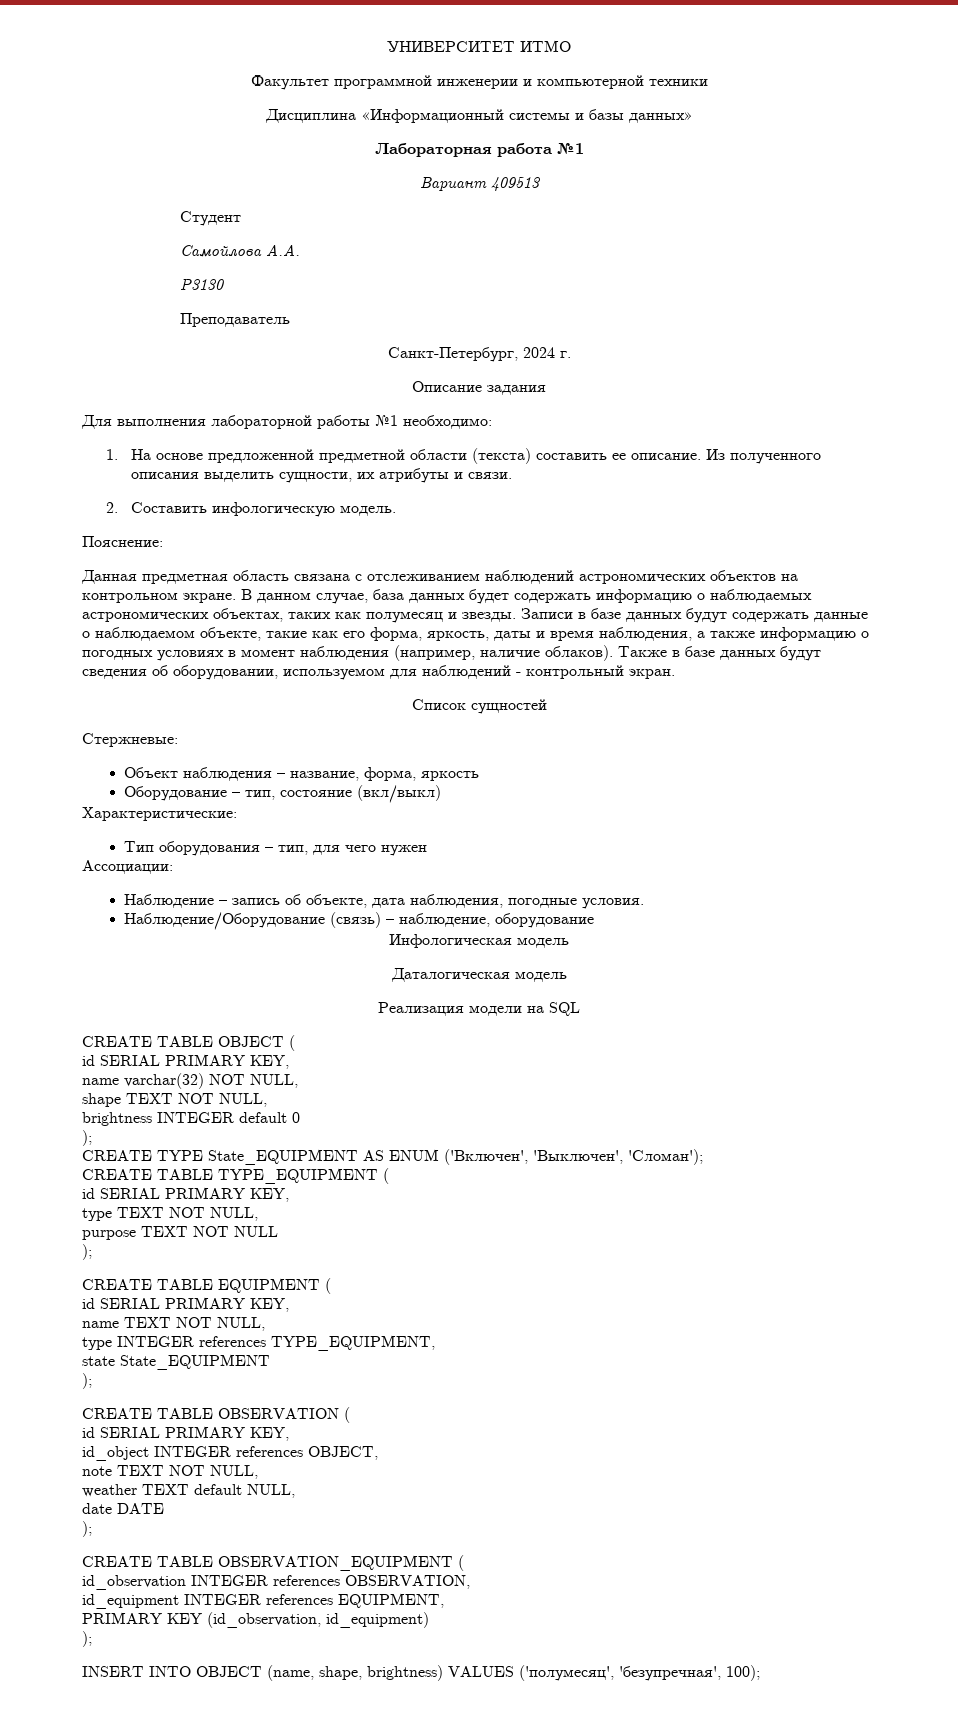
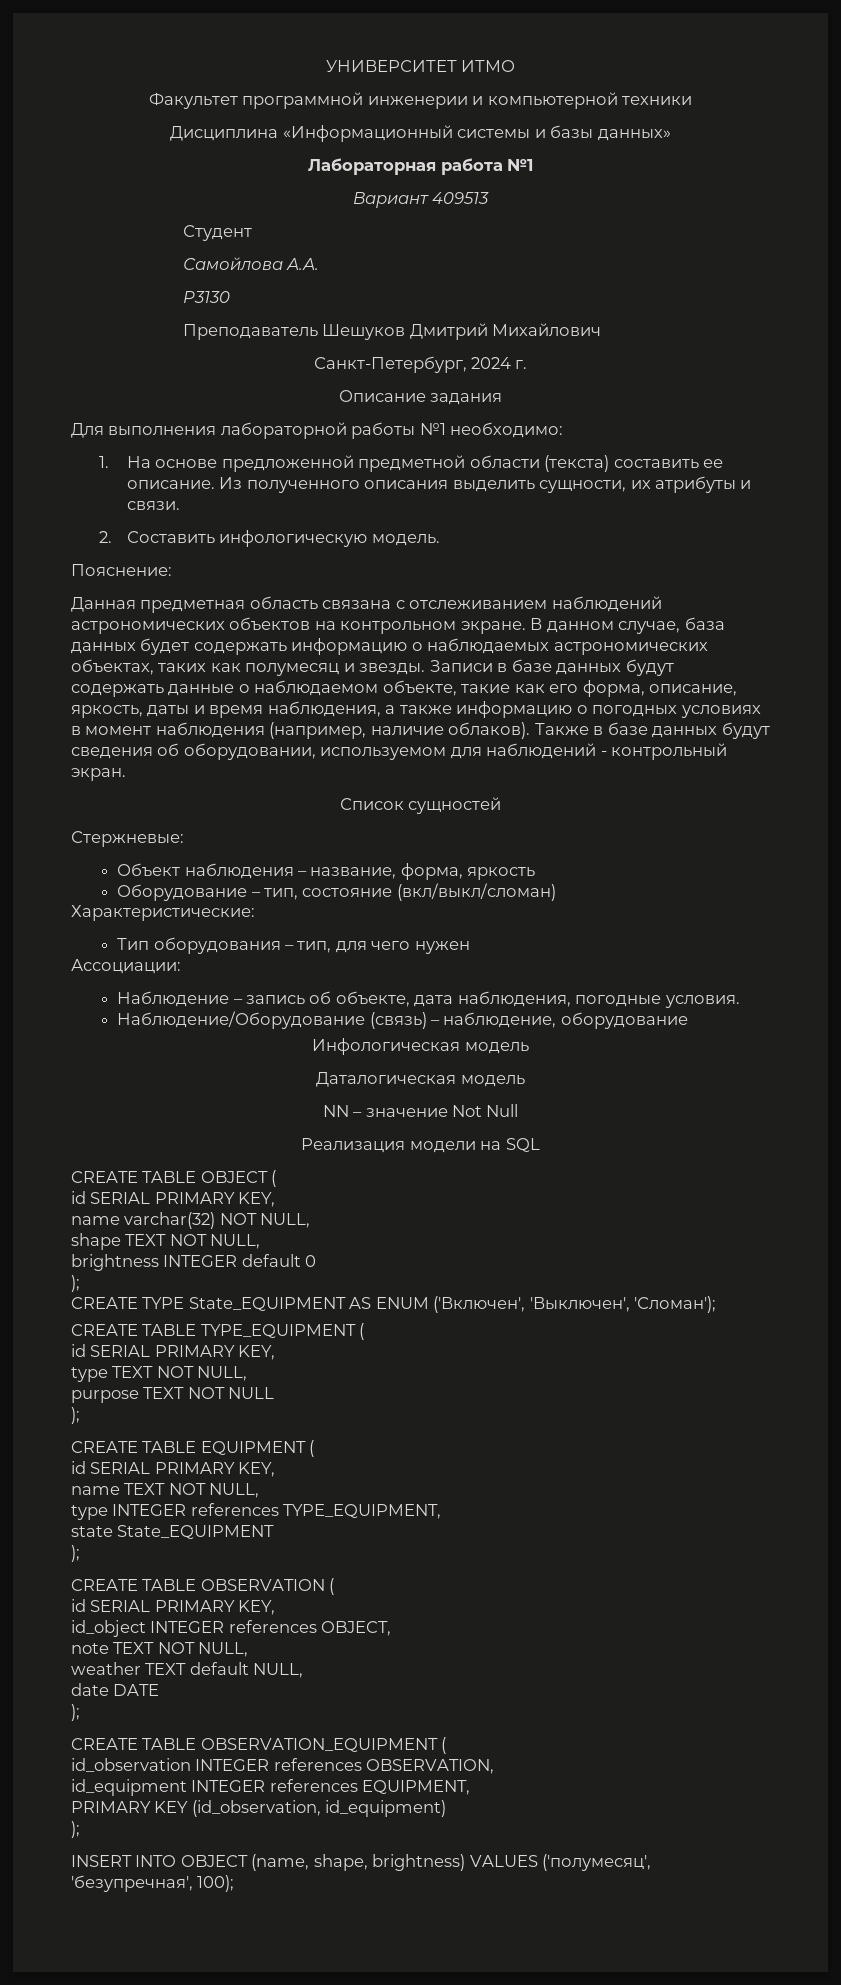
- Преподаватель
+ Преподаватель Шешуков Дмитрий Михайлович
- Записи в базе данных будут содержать данные о наблюдаемом объекте, такие как его форма, яркость, даты и время наблюдения, а также информацию о погодных условиях в момент наблюдения (например, наличие облаков).
+ Записи в базе данных будут содержать данные о наблюдаемом объекте, такие как его форма, описание, яркость, даты и время наблюдения, а также информацию о погодных условиях в момент наблюдения (например, наличие облаков).
- Оборудование – тип, состояние (вкл/выкл)
+ Оборудование – тип, состояние (вкл/выкл/сломан)
+ NN – значение Not Null

